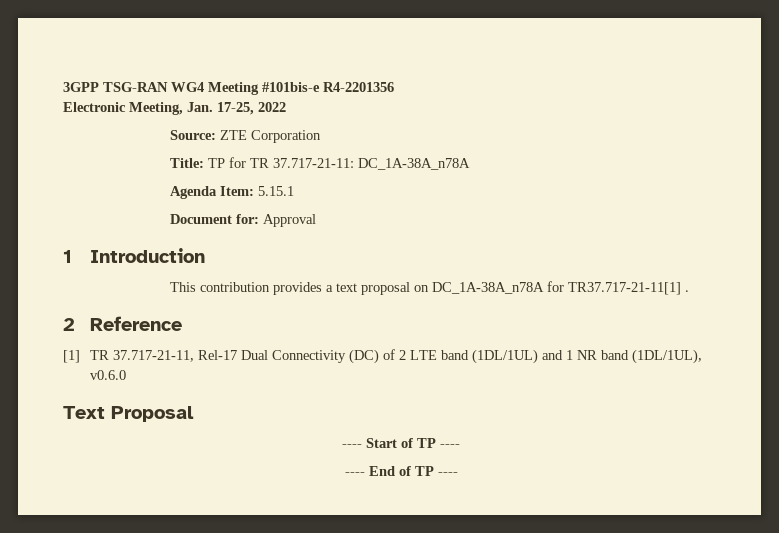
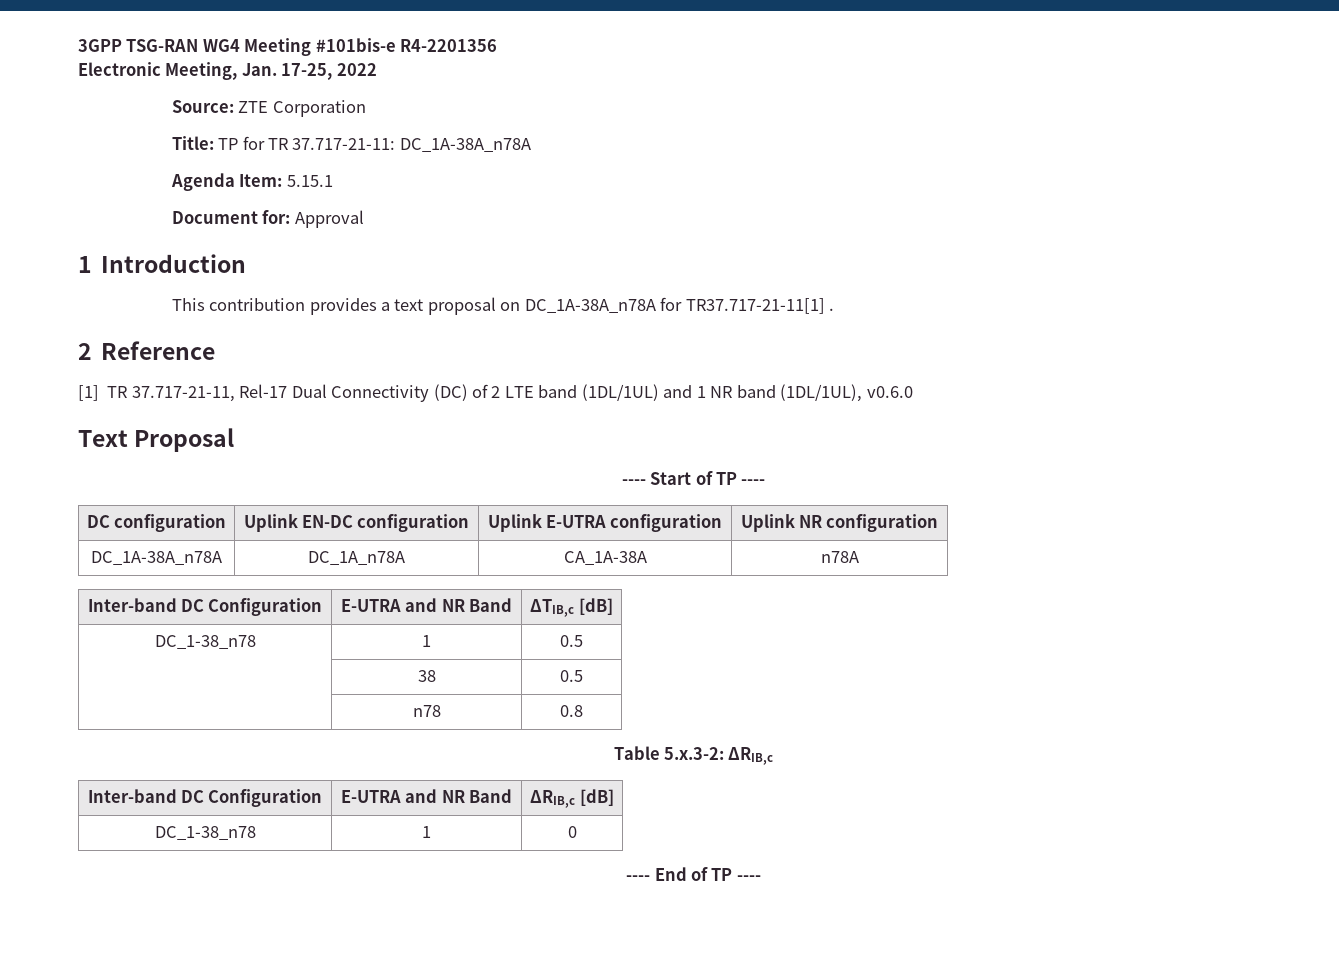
+ DC configuration | Uplink EN-DC configuration | Uplink E-UTRA configuration | Uplink NR configuration
+ DC_1A-38A_n78A | DC_1A_n78A | CA_1A-38A | n78A
+ Inter-band DC Configuration | E-UTRA and NR Band | ΔTIB,c [dB]
+ DC_1-38_n78 | 1 | 0.5
+ | 38 | 0.5
+ | n78 | 0.8
+ Table 5.x.3-2: ΔRIB,c
+ Inter-band DC Configuration | E-UTRA and NR Band | ΔRIB,c [dB]
+ DC_1-38_n78 | 1 | 0

